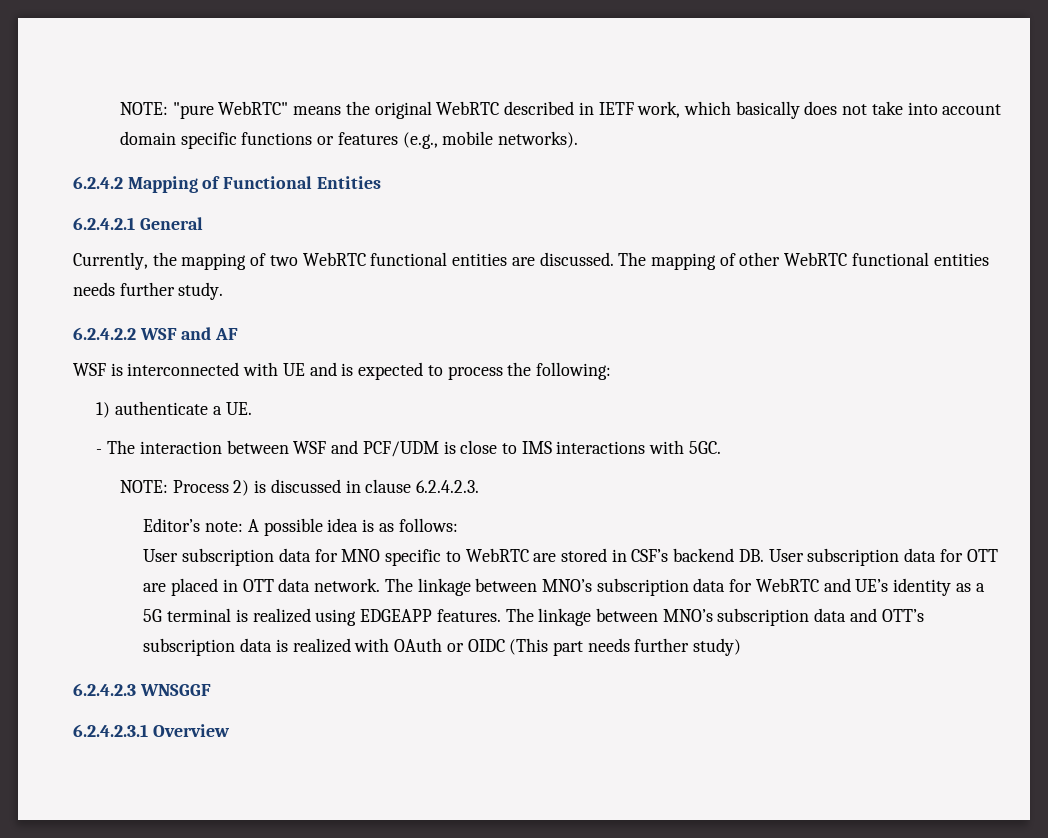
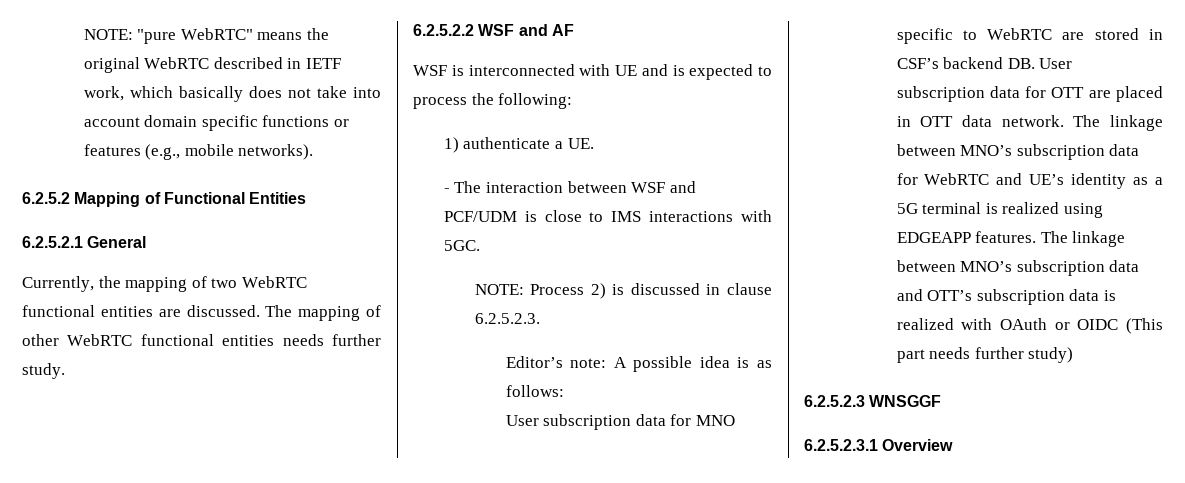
- 6.2.4.2 Mapping of Functional Entities
+ 6.2.5.2 Mapping of Functional Entities
- 6.2.4.2.1 General
+ 6.2.5.2.1 General
- 6.2.4.2.2 WSF and AF
+ 6.2.5.2.2 WSF and AF
- NOTE: Process 2) is discussed in clause 6.2.4.2.3.
+ NOTE: Process 2) is discussed in clause 6.2.5.2.3.
- 6.2.4.2.3 WNSGGF
+ 6.2.5.2.3 WNSGGF
- 6.2.4.2.3.1 Overview
+ 6.2.5.2.3.1 Overview

